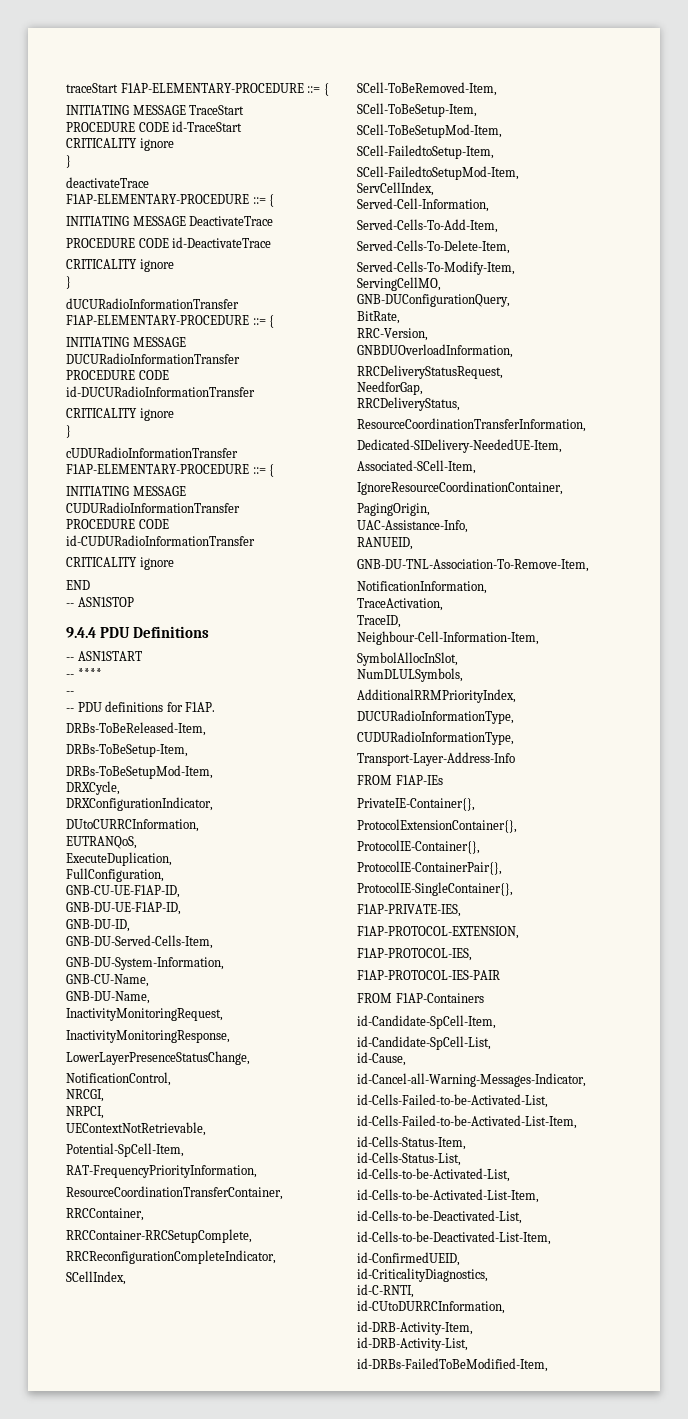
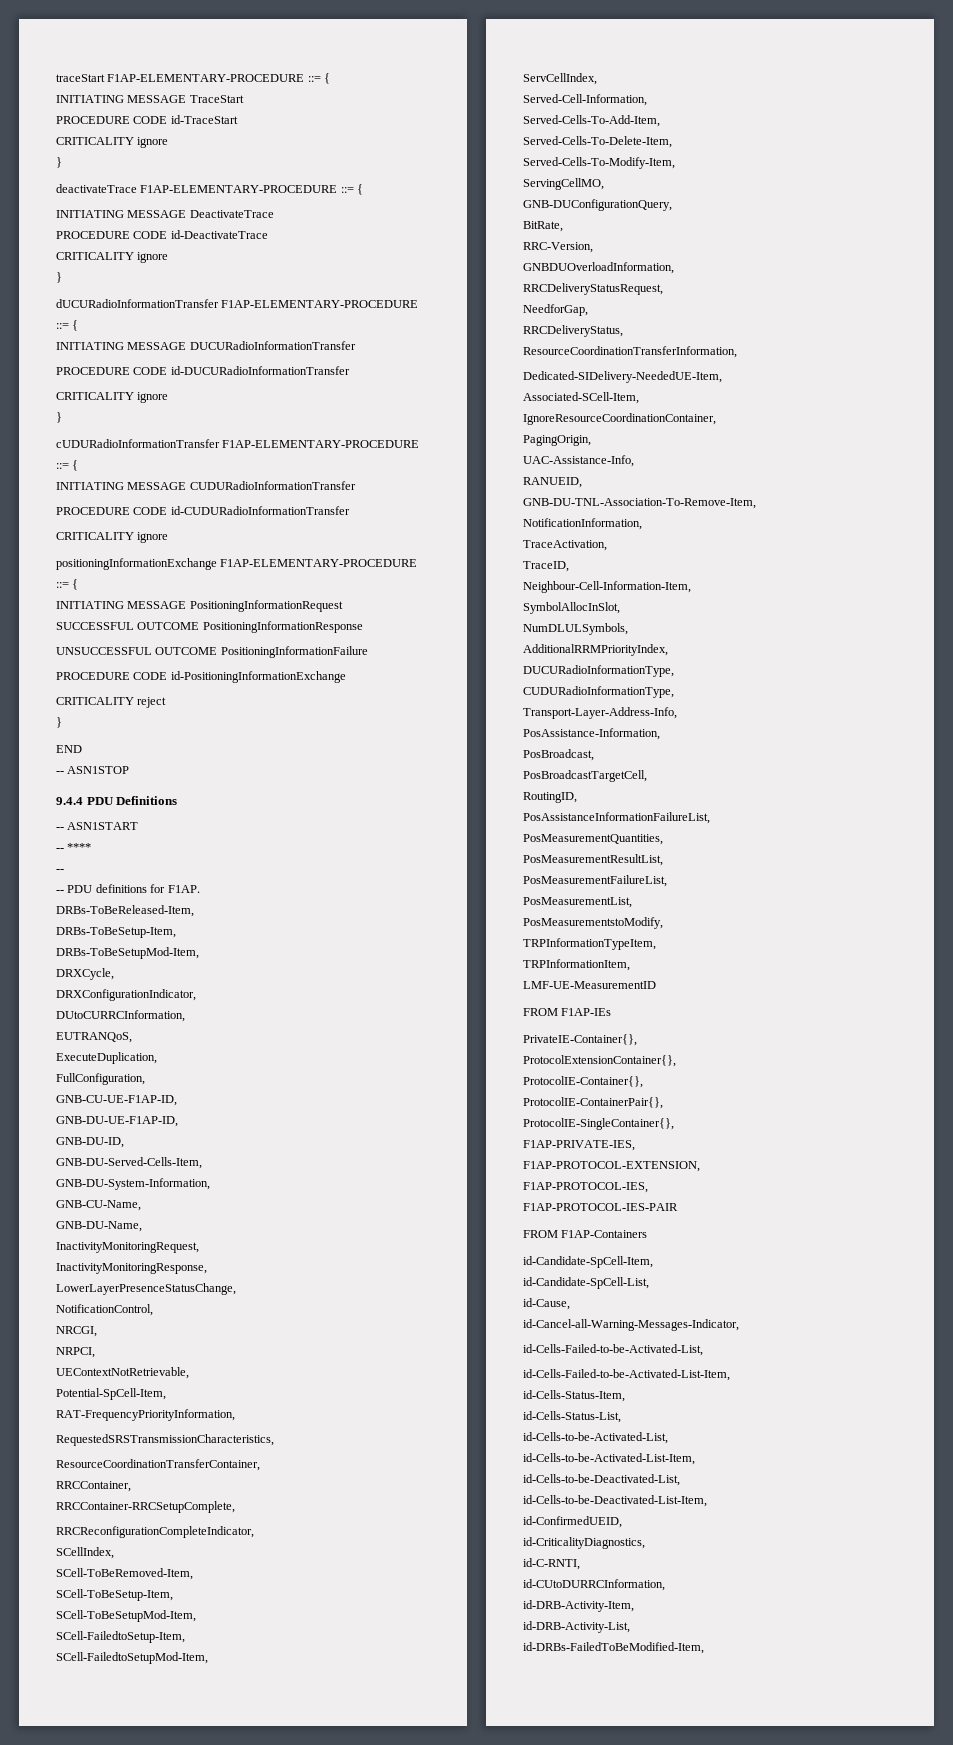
+ positioningInformationExchange F1AP-ELEMENTARY-PROCEDURE ::= {
+ INITIATING MESSAGE PositioningInformationRequest
+ SUCCESSFUL OUTCOME PositioningInformationResponse
+ UNSUCCESSFUL OUTCOME PositioningInformationFailure
+ PROCEDURE CODE id-PositioningInformationExchange
+ CRITICALITY reject
+ }
+ RequestedSRSTransmissionCharacteristics,
- Transport-Layer-Address-Info
+ Transport-Layer-Address-Info,
+ PosAssistance-Information,
+ PosBroadcast,
+ PosBroadcastTargetCell,
+ RoutingID,
+ PosAssistanceInformationFailureList,
+ PosMeasurementQuantities,
+ PosMeasurementResultList,
+ PosMeasurementFailureList,
+ PosMeasurementList,
+ PosMeasurementstoModify,
+ TRPInformationTypeItem,
+ TRPInformationItem,
+ LMF-UE-MeasurementID

